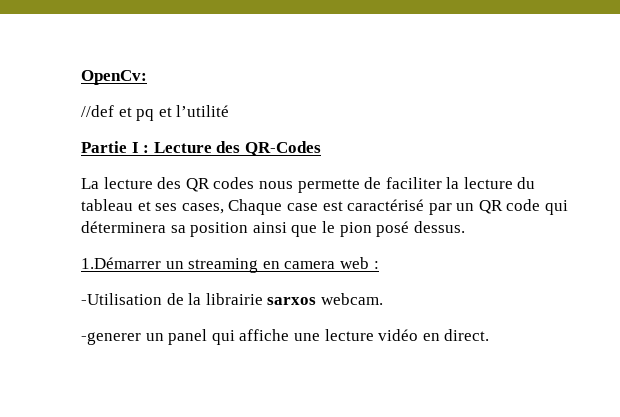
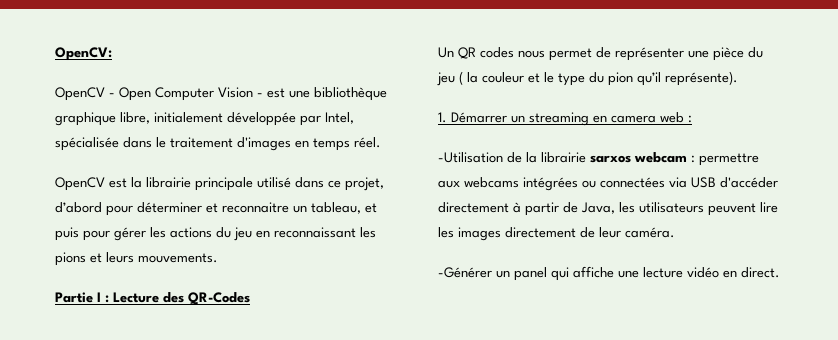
- OpenCv:
- //def et pq et l’utilité
+ OpenCV:
+ OpenCV - Open Computer Vision - est une bibliothèque graphique libre, initialement développée par Intel, spécialisée dans le traitement d'images en temps réel.
+ OpenCV est la librairie principale utilisé dans ce projet, d’abord pour déterminer et reconnaitre un tableau, et puis pour gérer les actions du jeu en reconnaissant les pions et leurs mouvements.
- La lecture des QR codes nous permette de faciliter la lecture du tableau et ses cases, Chaque case est caractérisé par un QR code qui déterminera sa position ainsi que le pion posé dessus.
- 1.Démarrer un streaming en camera web :
+ Un QR codes nous permet de représenter une pièce du jeu ( la couleur et le type du pion qu’il représente).
+ 1. Démarrer un streaming en camera web :
- -Utilisation de la librairie sarxos webcam.
- -generer un panel qui affiche une lecture vidéo en direct.
+ -Utilisation de la librairie sarxos webcam : permettre aux webcams intégrées ou connectées via USB d'accéder directement à partir de Java, les utilisateurs peuvent lire les images directement de leur caméra.
+ -Générer un panel qui affiche une lecture vidéo en direct.

